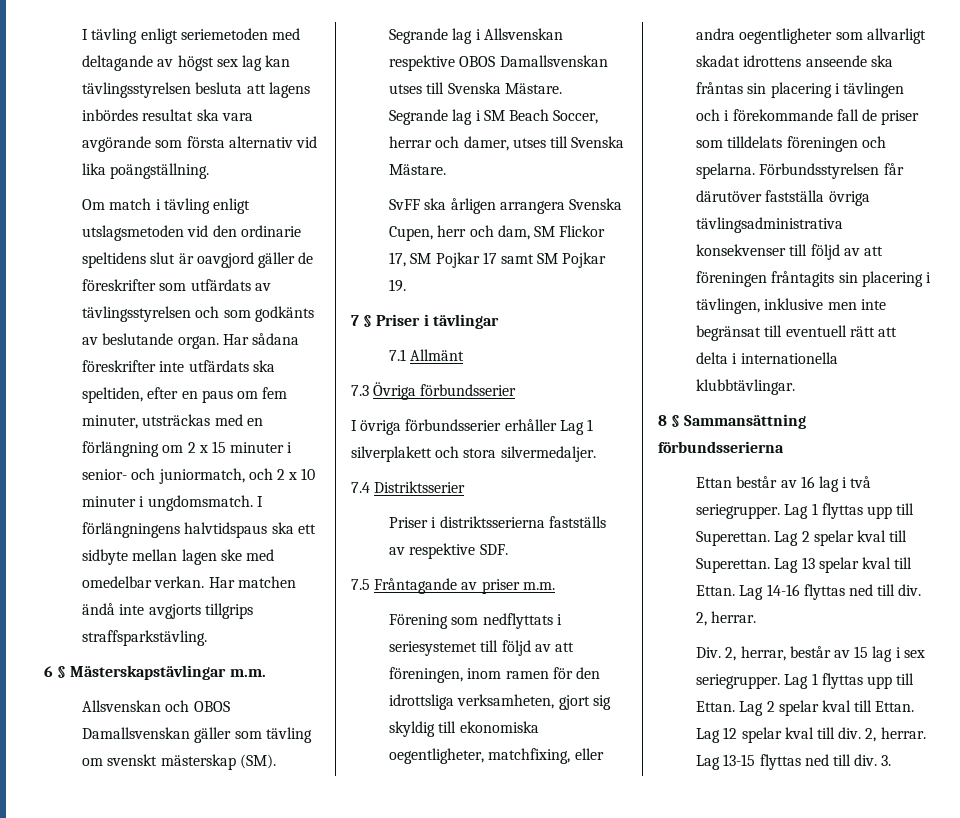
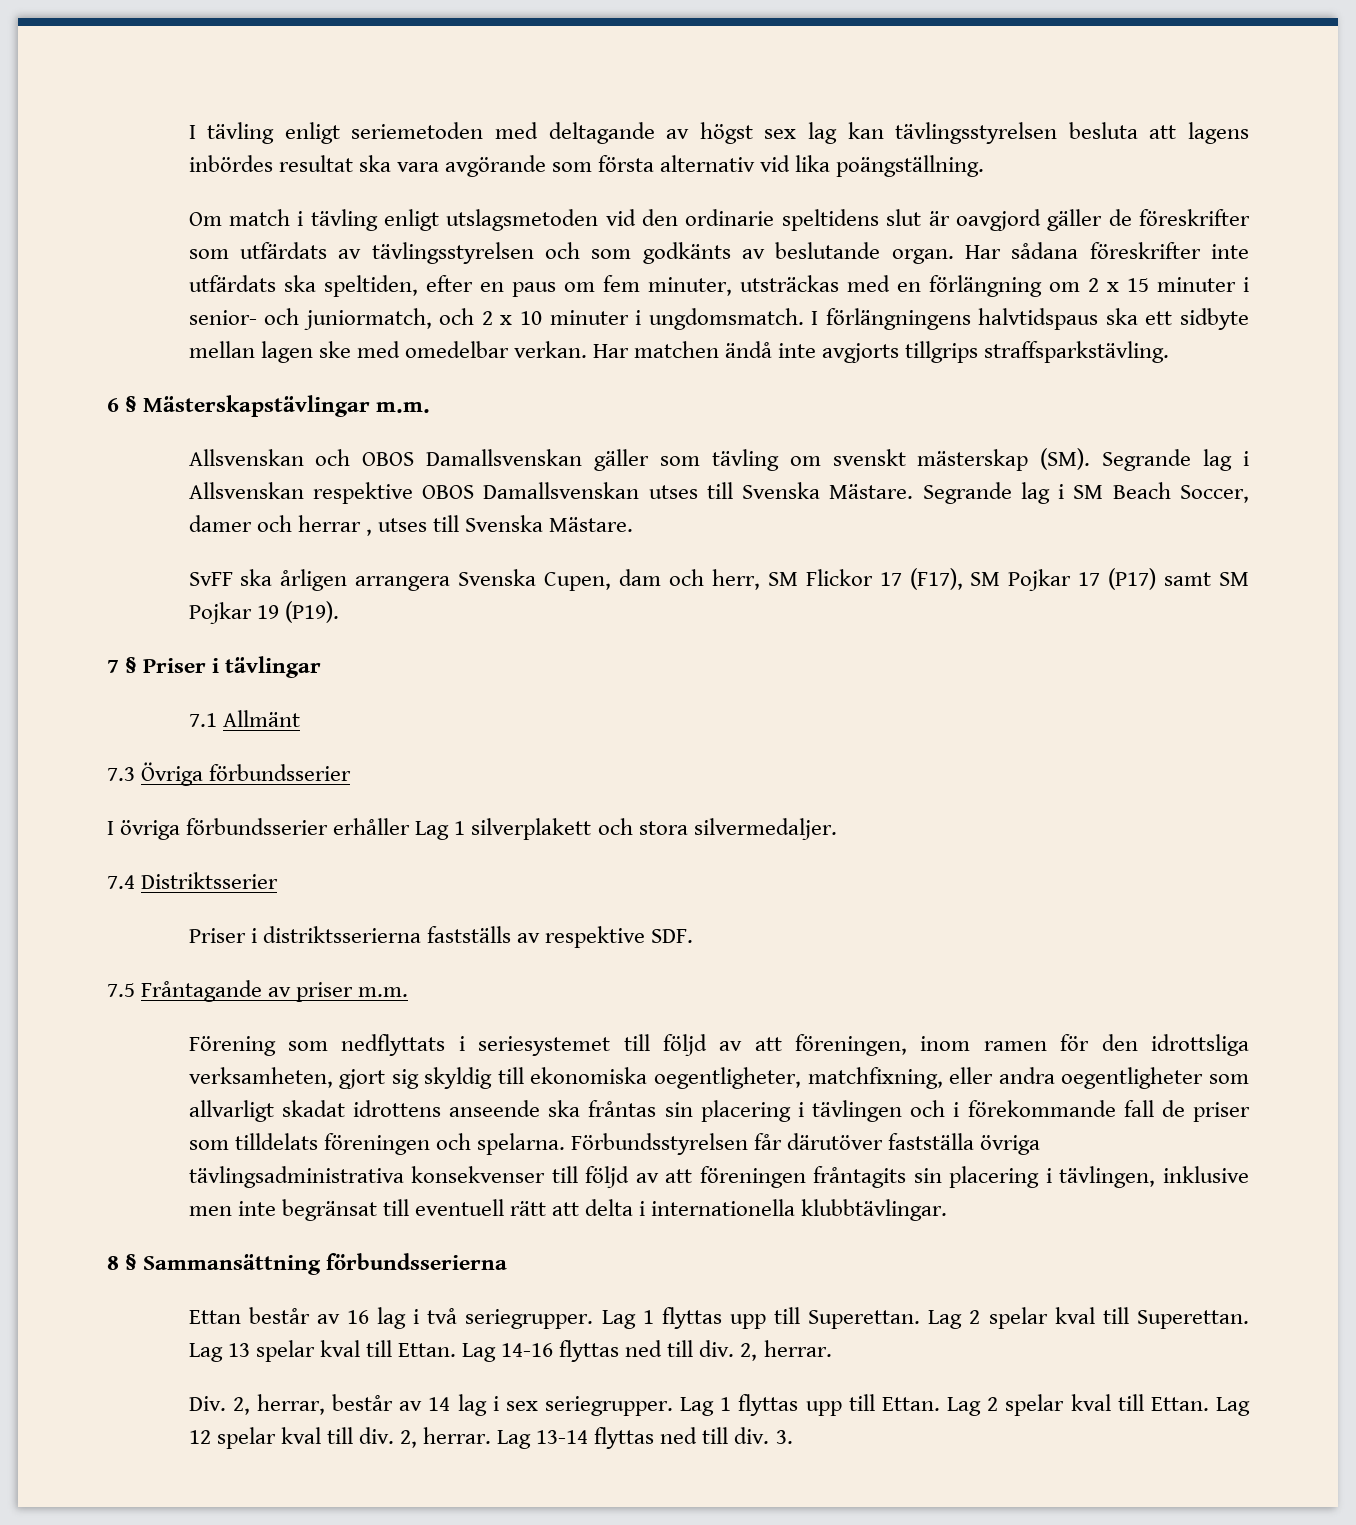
- Segrande lag i SM Beach Soccer, herrar och damer, utses till Svenska Mästare.
+ Segrande lag i SM Beach Soccer, damer och herrar , utses till Svenska Mästare.
- SvFF ska årligen arrangera Svenska Cupen, herr och dam, SM Flickor 17, SM Pojkar 17 samt SM Pojkar 19.
+ SvFF ska årligen arrangera Svenska Cupen, dam och herr, SM Flickor 17 (F17), SM Pojkar 17 (P17) samt SM Pojkar 19 (P19).
- Förening som nedflyttats i seriesystemet till följd av att föreningen, inom ramen för den idrottsliga verksamheten, gjort sig skyldig till ekonomiska oegentligheter, matchfixing, eller andra oegentligheter som allvarligt skadat idrottens anseende ska fråntas sin placering i tävlingen och i förekommande fall de priser som tilldelats föreningen och spelarna.
+ Förening som nedflyttats i seriesystemet till följd av att föreningen, inom ramen för den idrottsliga verksamheten, gjort sig skyldig till ekonomiska oegentligheter, matchfixning, eller andra oegentligheter som allvarligt skadat idrottens anseende ska fråntas sin placering i tävlingen och i förekommande fall de priser som tilldelats föreningen och spelarna.
- Div. 2, herrar, består av 15 lag i sex seriegrupper.
+ Div. 2, herrar, består av 14 lag i sex seriegrupper.
- Lag 13-15 flyttas ned till div.
+ Lag 13-14 flyttas ned till div.

